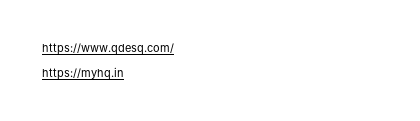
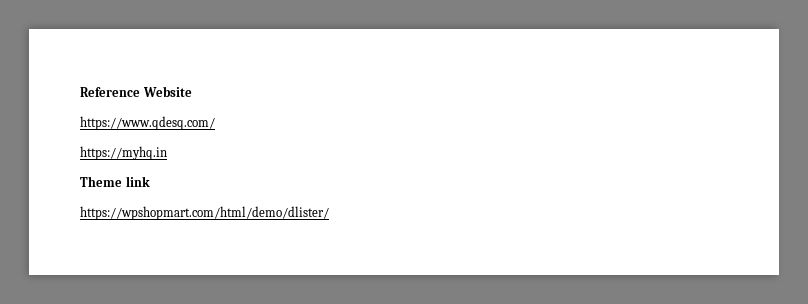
+ Reference Website
+ Theme link
+ https://wpshopmart.com/html/demo/dlister/

